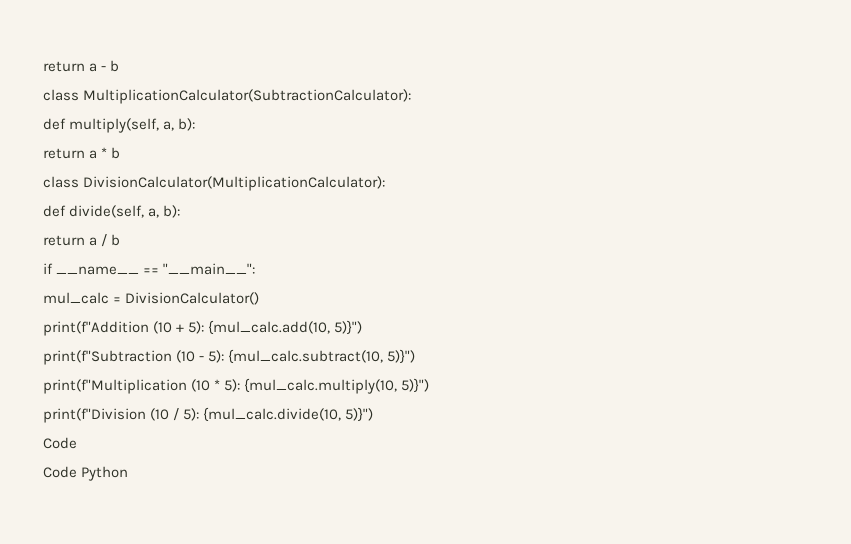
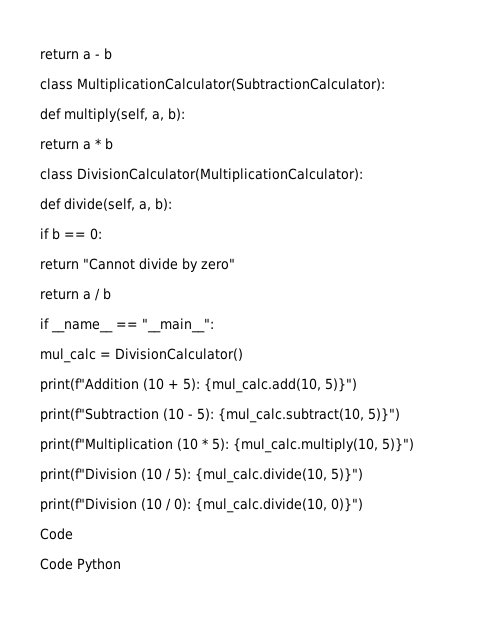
+ if b == 0:
+ return "Cannot divide by zero"
+ print(f"Division (10 / 0): {mul_calc.divide(10, 0)}")

